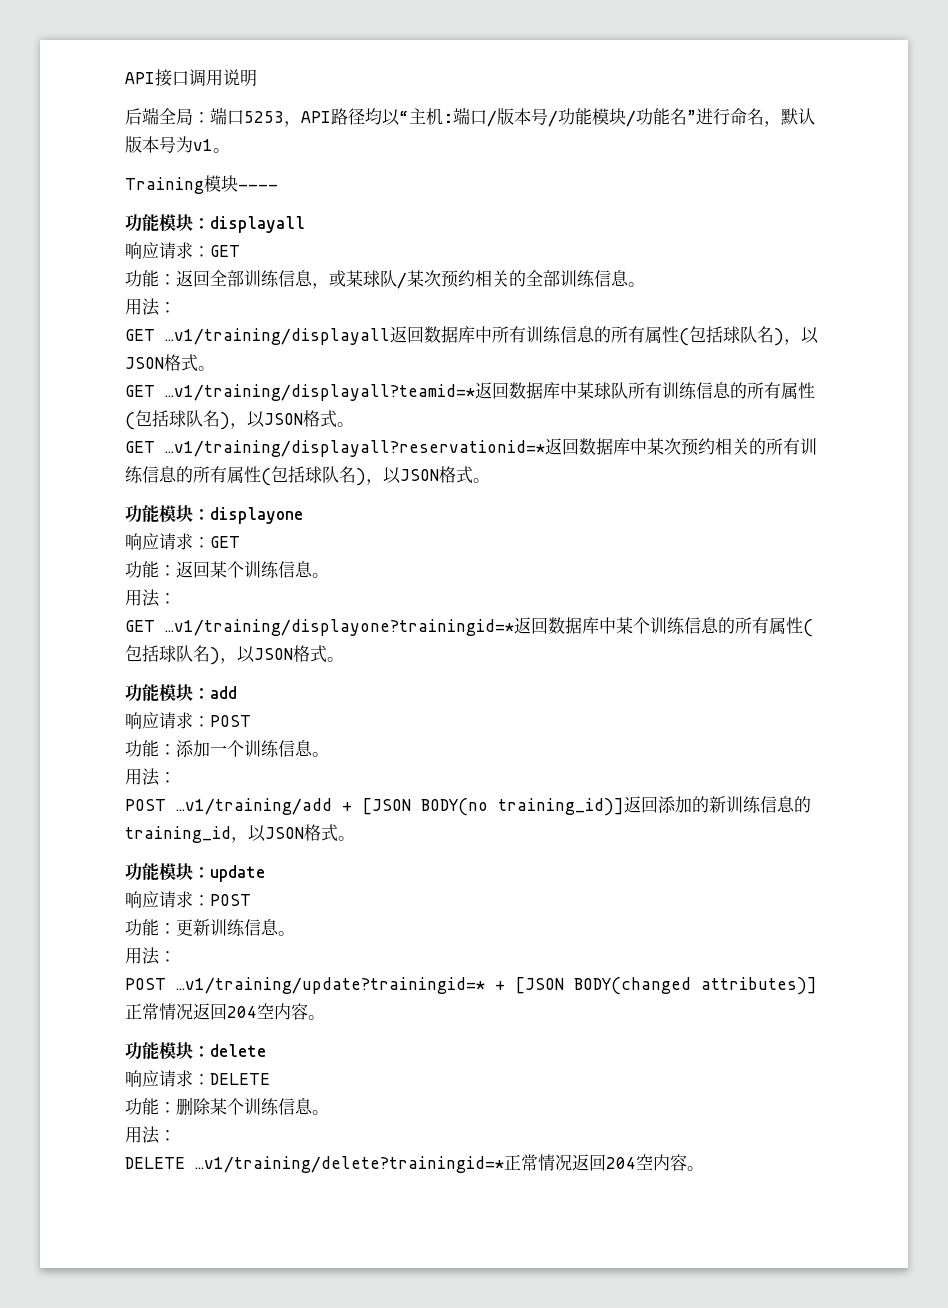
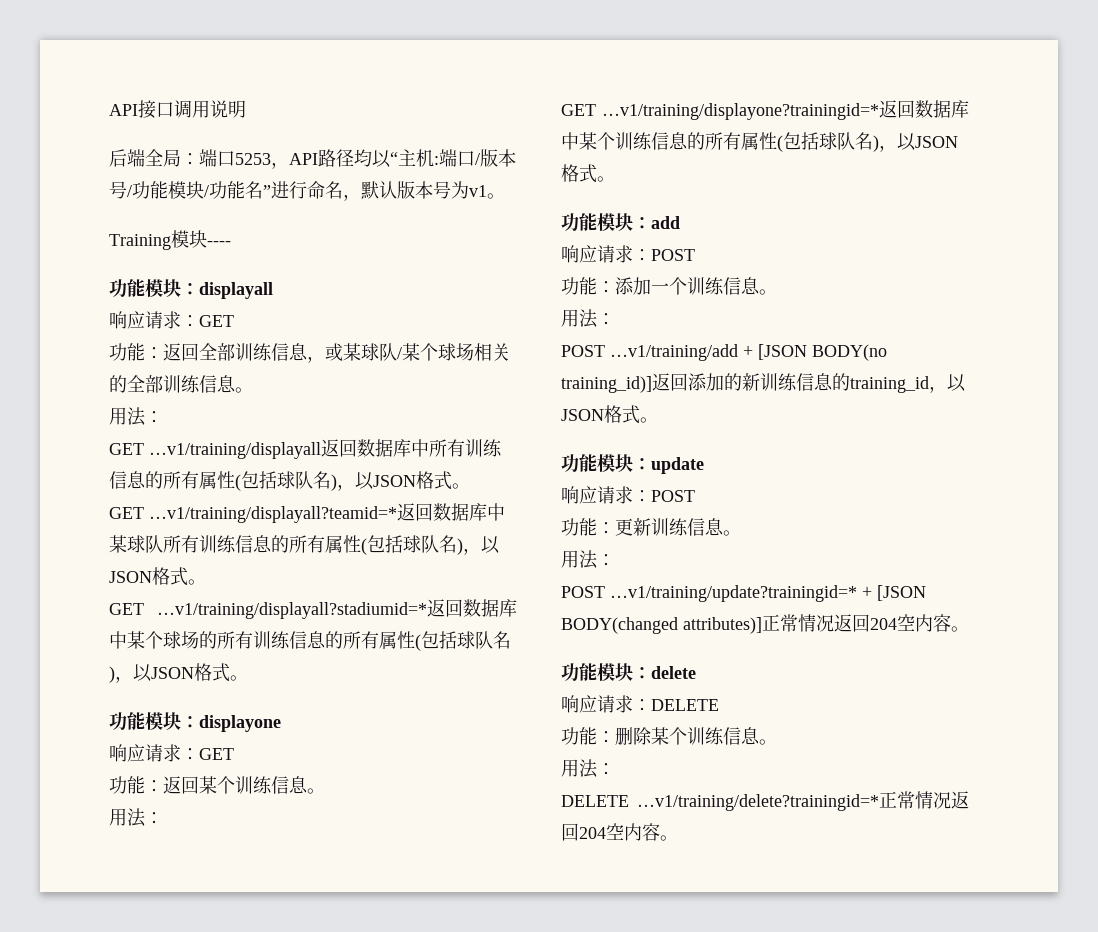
- 功能：返回全部训练信息，或某球队/某次预约相关的全部训练信息。
+ 功能：返回全部训练信息，或某球队/某个球场相关的全部训练信息。
- GET …v1/training/displayall?reservationid=*返回数据库中某次预约相关的所有训练信息的所有属性(包括球队名)，以JSON格式。
+ GET …v1/training/displayall?stadiumid=*返回数据库中某个球场的所有训练信息的所有属性(包括球队名)，以JSON格式。

